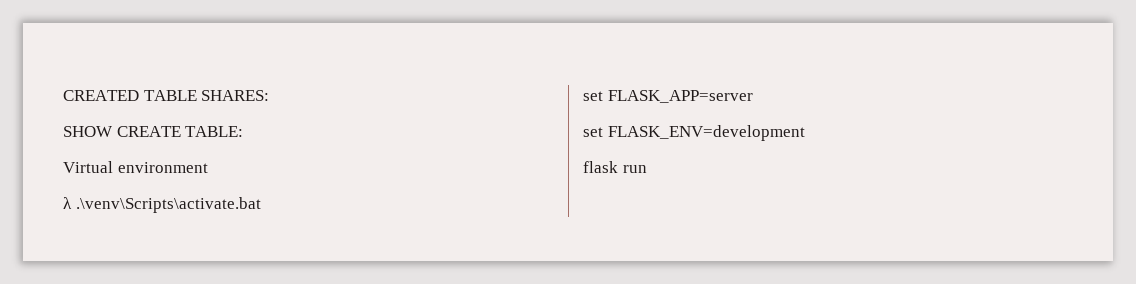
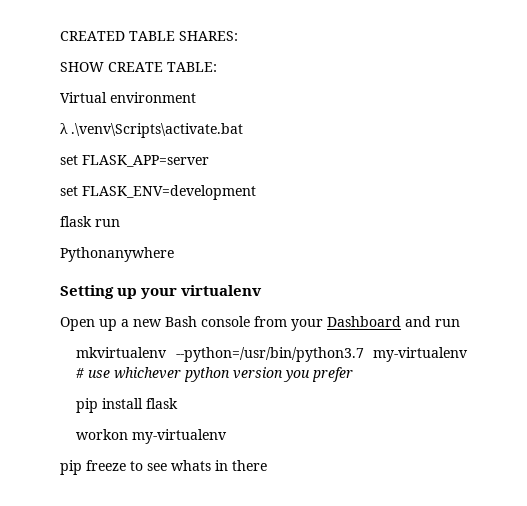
+ Pythonanywhere
+ Setting up your virtualenv
+ Open up a new Bash console from your Dashboard and run
+ mkvirtualenv --python=/usr/bin/python3.7 my-virtualenv # use whichever python version you prefer
+ pip install flask
+ workon my-virtualenv
+ pip freeze to see whats in there

